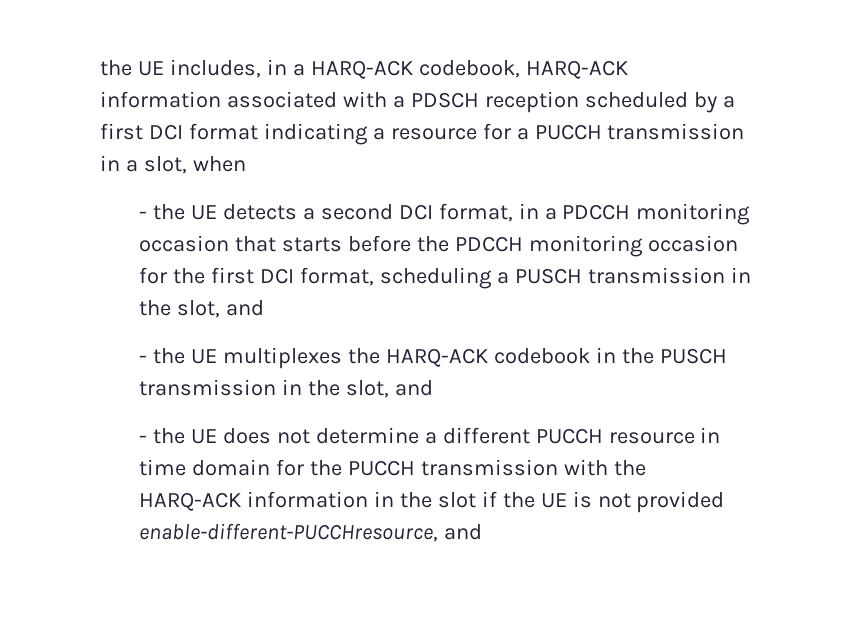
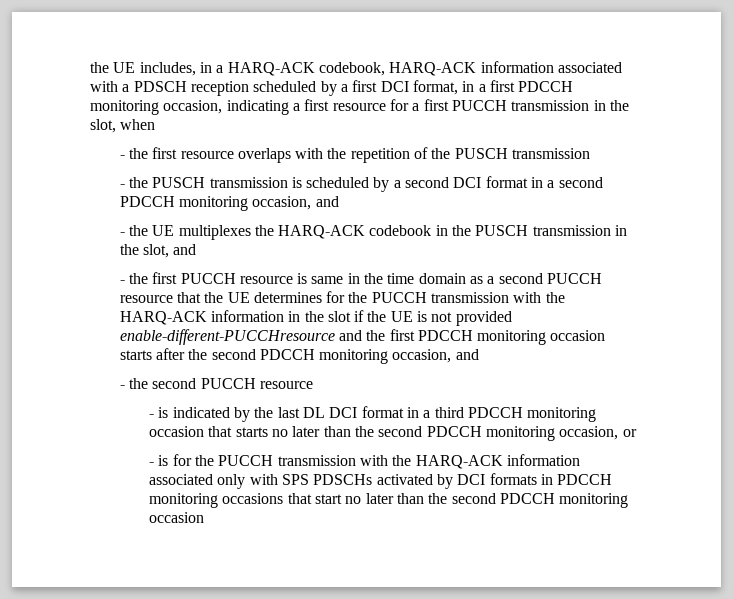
- the UE includes, in a HARQ-ACK codebook, HARQ-ACK information associated with a PDSCH reception scheduled by a first DCI format indicating a resource for a PUCCH transmission in a slot, when
+ the UE includes, in a HARQ-ACK codebook, HARQ-ACK information associated with a PDSCH reception scheduled by a first DCI format, in a first PDCCH monitoring occasion, indicating a first resource for a first PUCCH transmission in the slot, when
- - the UE detects a second DCI format, in a PDCCH monitoring occasion that starts before the PDCCH monitoring occasion for the first DCI format, scheduling a PUSCH transmission in the slot, and
+ - the first resource overlaps with the repetition of the PUSCH transmission
+ - the PUSCH transmission is scheduled by a second DCI format in a second PDCCH monitoring occasion, and
- - the UE does not determine a different PUCCH resource in time domain for the PUCCH transmission with the HARQ-ACK information in the slot if the UE is not provided enable-different-PUCCHresource, and
+ - the first PUCCH resource is same in the time domain as a second PUCCH resource that the UE determines for the PUCCH transmission with the HARQ-ACK information in the slot if the UE is not provided enable-different-PUCCHresource and the first PDCCH monitoring occasion starts after the second PDCCH monitoring occasion, and
+ - the second PUCCH resource
+ - is indicated by the last DL DCI format in a third PDCCH monitoring occasion that starts no later than the second PDCCH monitoring occasion, or
+ - is for the PUCCH transmission with the HARQ-ACK information associated only with SPS PDSCHs activated by DCI formats in PDCCH monitoring occasions that start no later than the second PDCCH monitoring occasion

